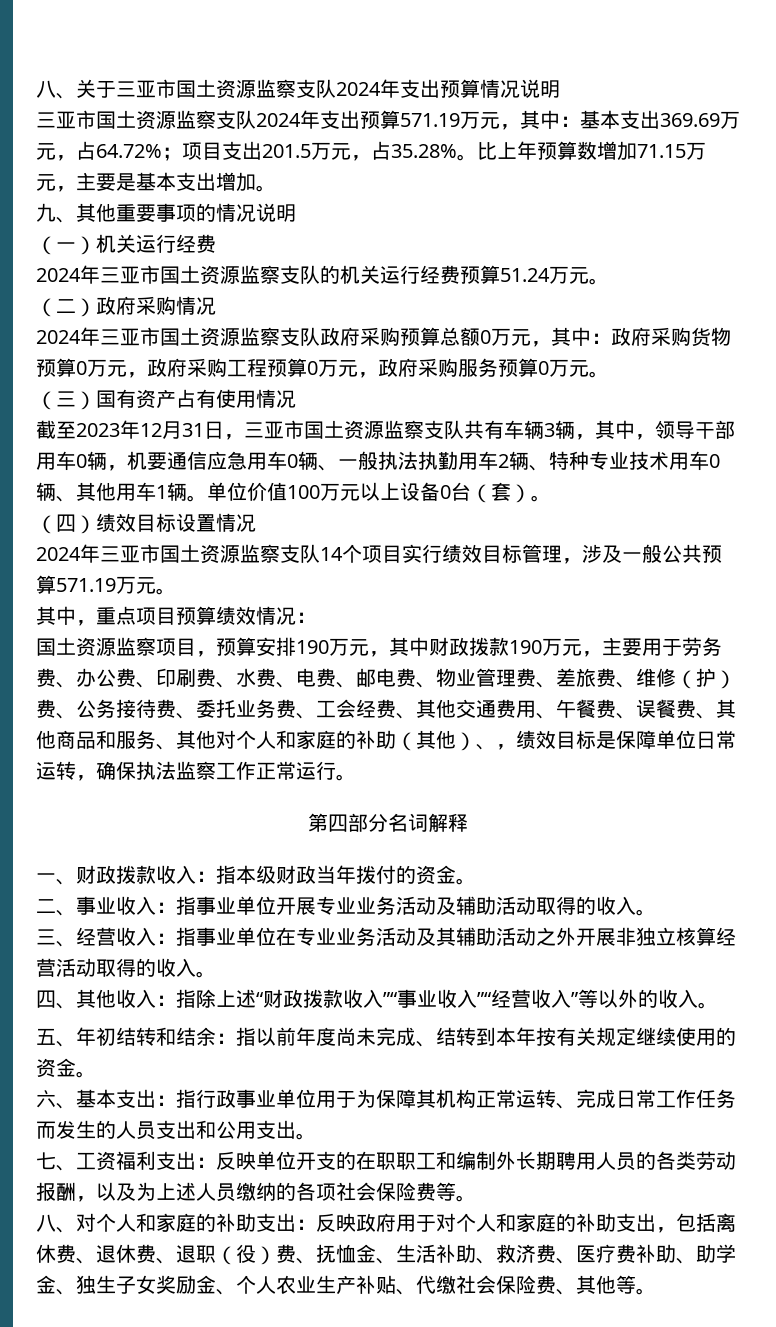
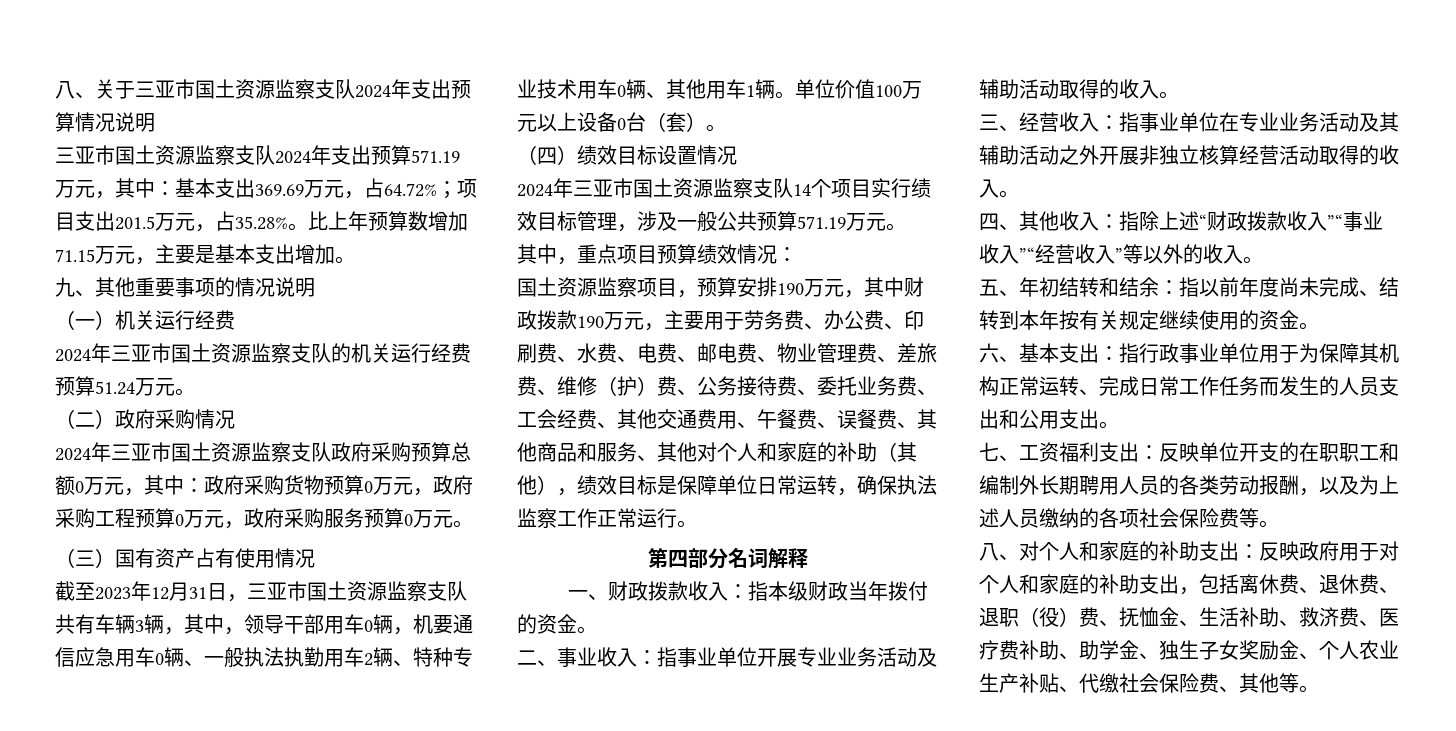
- 国土资源监察项目，预算安排190万元，其中财政拨款190万元，主要用于劳务费、办公费、印刷费、水费、电费、邮电费、物业管理费、差旅费、维修（护）费、公务接待费、委托业务费、工会经费、其他交通费用、午餐费、误餐费、其他商品和服务、其他对个人和家庭的补助（其他）、，绩效目标是保障单位日常运转，确保执法监察工作正常运行。
+ 国土资源监察项目，预算安排190万元，其中财政拨款190万元，主要用于劳务费、办公费、印刷费、水费、电费、邮电费、物业管理费、差旅费、维修（护）费、公务接待费、委托业务费、工会经费、其他交通费用、午餐费、误餐费、其他商品和服务、其他对个人和家庭的补助（其他），绩效目标是保障单位日常运转，确保执法监察工作正常运行。

